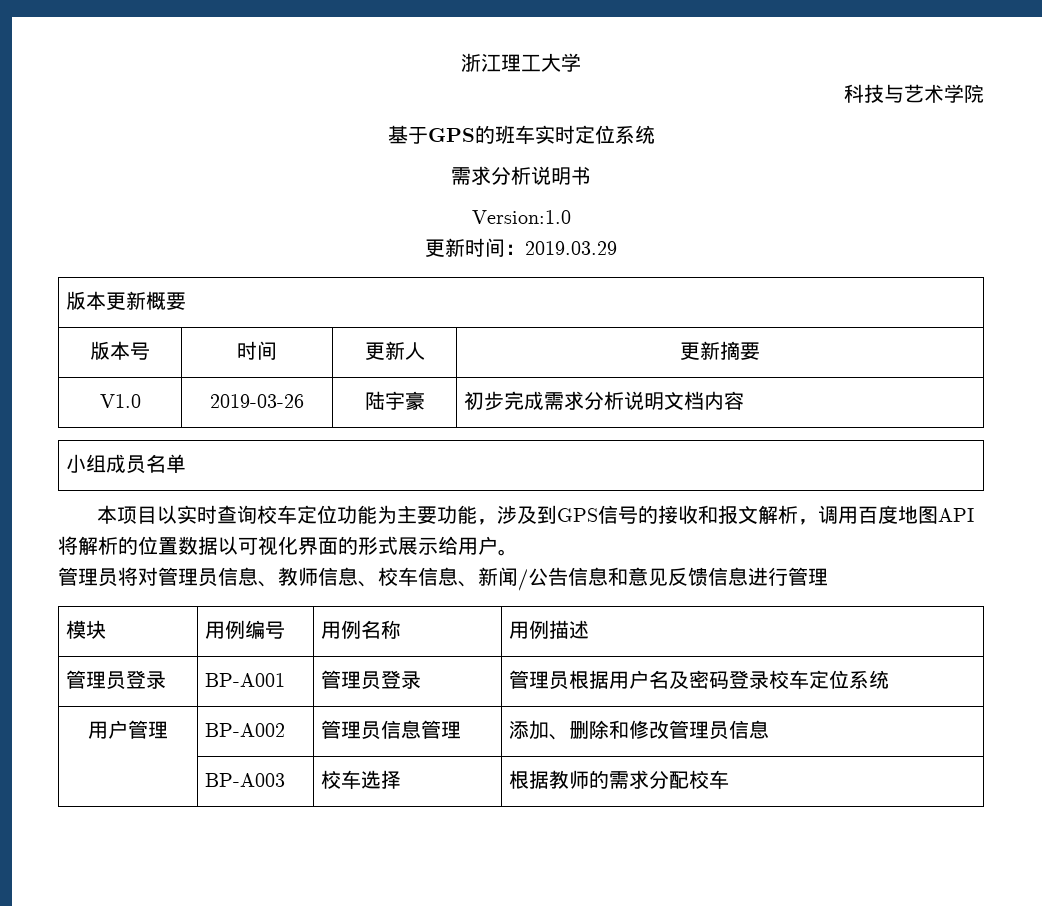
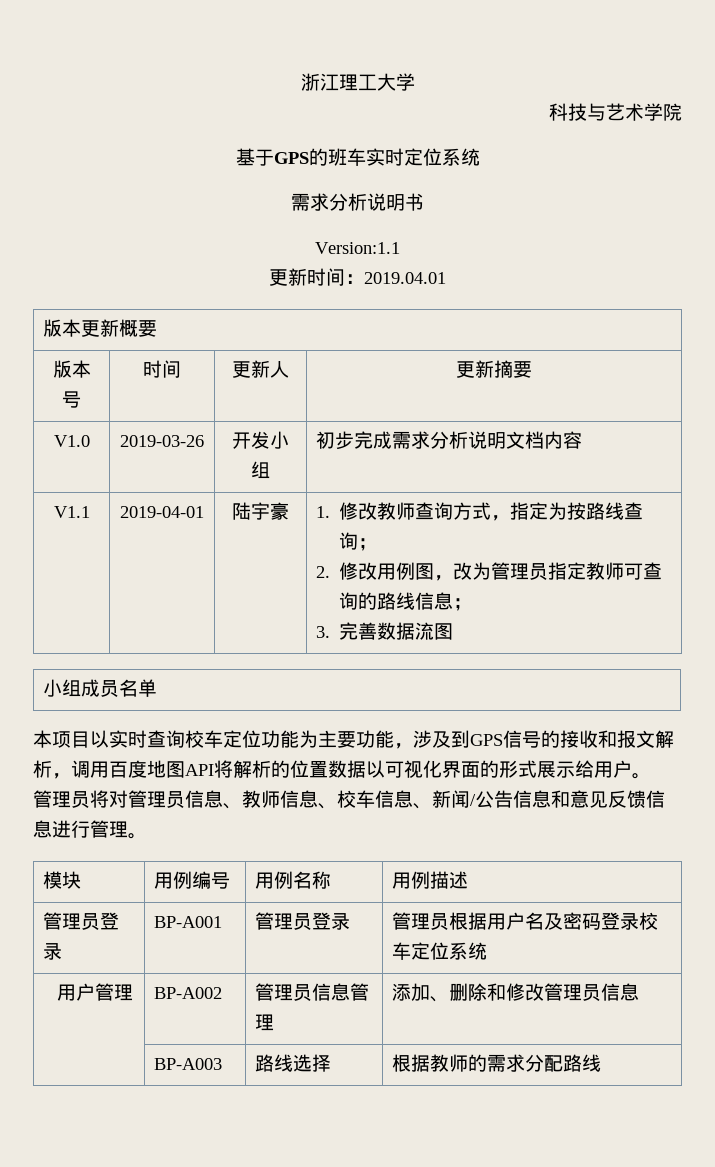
- Version:1.0
+ Version:1.1
- 更新时间：2019.03.29
+ 更新时间：2019.04.01
- V1.0 | 2019-03-26 | 陆宇豪 | 初步完成需求分析说明文档内容
+ V1.0 | 2019-03-26 | 开发小组 | 初步完成需求分析说明文档内容
+ V1.1 | 2019-04-01 | 陆宇豪 | 1.修改教师查询方式，指定为按路线查询；
+ 2.修改用例图，改为管理员指定教师可查询的路线信息；
+ 3.完善数据流图
- 管理员将对管理员信息、教师信息、校车信息、新闻/公告信息和意见反馈信息进行管理
+ 管理员将对管理员信息、教师信息、校车信息、新闻/公告信息和意见反馈信息进行管理。
- | BP-A003 | 校车选择 | 根据教师的需求分配校车
+ | BP-A003 | 路线选择 | 根据教师的需求分配路线

